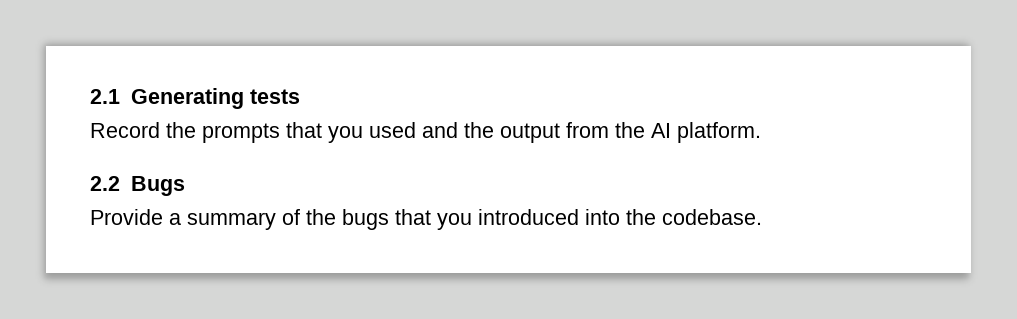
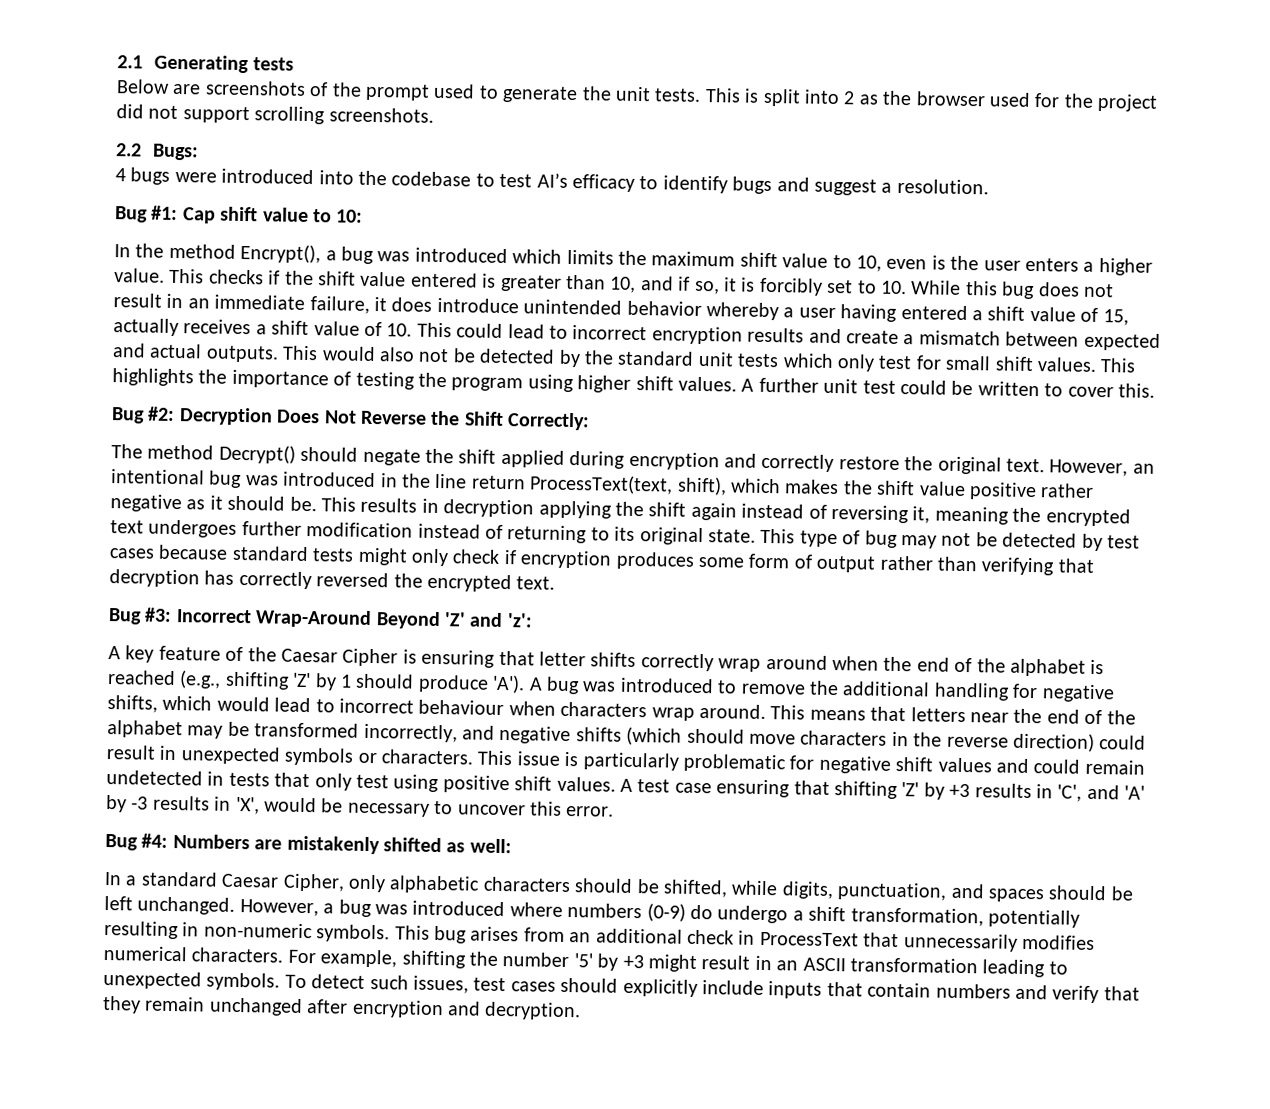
- Record the prompts that you used and the output from the AI platform.
- 2.2 Bugs
- Provide a summary of the bugs that you introduced into the codebase.
+ Below are screenshots of the prompt used to generate the unit tests. This is split into 2 as the browser used for the project did not support scrolling screenshots.
+ 2.2 Bugs:
+ 4 bugs were introduced into the codebase to test AI’s efficacy to identify bugs and suggest a resolution.
+ Bug #1: Cap shift value to 10:
+ In the method Encrypt(), a bug was introduced which limits the maximum shift value to 10, even is the user enters a higher value. This checks if the shift value entered is greater than 10, and if so, it is forcibly set to 10. While this bug does not result in an immediate failure, it does introduce unintended behavior whereby a user having entered a shift value of 15, actually receives a shift value of 10. This could lead to incorrect encryption results and create a mismatch between expected and actual outputs. This would also not be detected by the standard unit tests which only test for small shift values. This highlights the importance of testing the program using higher shift values. A further unit test could be written to cover this.
+ Bug #2: Decryption Does Not Reverse the Shift Correctly:
+ The method Decrypt() should negate the shift applied during encryption and correctly restore the original text. However, an intentional bug was introduced in the line return ProcessText(text, shift), which makes the shift value positive rather negative as it should be. This results in decryption applying the shift again instead of reversing it, meaning the encrypted text undergoes further modification instead of returning to its original state. This type of bug may not be detected by test cases because standard tests might only check if encryption produces some form of output rather than verifying that decryption has correctly reversed the encrypted text.
+ Bug #3: Incorrect Wrap-Around Beyond 'Z' and 'z':
+ A key feature of the Caesar Cipher is ensuring that letter shifts correctly wrap around when the end of the alphabet is reached (e.g., shifting 'Z' by 1 should produce 'A'). A bug was introduced to remove the additional handling for negative shifts, which would lead to incorrect behaviour when characters wrap around. This means that letters near the end of the alphabet may be transformed incorrectly, and negative shifts (which should move characters in the reverse direction) could result in unexpected symbols or characters. This issue is particularly problematic for negative shift values and could remain undetected in tests that only test using positive shift values. A test case ensuring that shifting 'Z' by +3 results in 'C', and 'A' by -3 results in 'X', would be necessary to uncover this error.
+ Bug #4: Numbers are mistakenly shifted as well:
+ In a standard Caesar Cipher, only alphabetic characters should be shifted, while digits, punctuation, and spaces should be left unchanged. However, a bug was introduced where numbers (0-9) do undergo a shift transformation, potentially resulting in non-numeric symbols. This bug arises from an additional check in ProcessText that unnecessarily modifies numerical characters. For example, shifting the number '5' by +3 might result in an ASCII transformation leading to unexpected symbols. To detect such issues, test cases should explicitly include inputs that contain numbers and verify that they remain unchanged after encryption and decryption.

